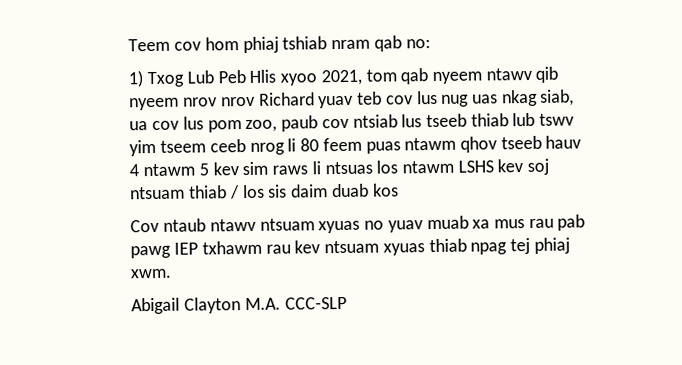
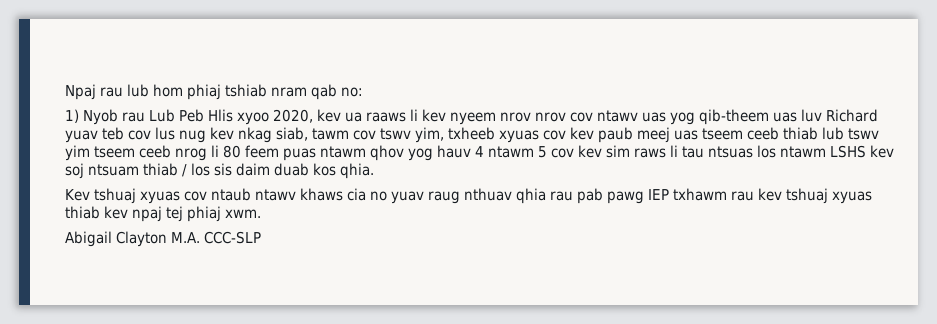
- Teem cov hom phiaj tshiab nram qab no:
+ Npaj rau lub hom phiaj tshiab nram qab no:
- 1) Txog Lub Peb Hlis xyoo 2021, tom qab nyeem ntawv qib nyeem nrov nrov Richard yuav teb cov lus nug uas nkag siab, ua cov lus pom zoo, paub cov ntsiab lus tseeb thiab lub tswv yim tseem ceeb nrog li 80 feem puas ntawm qhov tseeb hauv 4 ntawm 5 kev sim raws li ntsuas los ntawm LSHS kev soj ntsuam thiab / los sis daim duab kos
- Cov ntaub ntawv ntsuam xyuas no yuav muab xa mus rau pab pawg IEP txhawm rau kev ntsuam xyuas thiab npag tej phiaj xwm.
+ 1) Nyob rau Lub Peb Hlis xyoo 2020, kev ua raaws li kev nyeem nrov nrov cov ntawv uas yog qib-theem uas luv Richard yuav teb cov lus nug kev nkag siab, tawm cov tswv yim, txheeb xyuas cov kev paub meej uas tseem ceeb thiab lub tswv yim tseem ceeb nrog li 80 feem puas ntawm qhov yog hauv 4 ntawm 5 cov kev sim raws li tau ntsuas los ntawm LSHS kev soj ntsuam thiab / los sis daim duab kos qhia.
+ Kev tshuaj xyuas cov ntaub ntawv khaws cia no yuav raug nthuav qhia rau pab pawg IEP txhawm rau kev tshuaj xyuas thiab kev npaj tej phiaj xwm.

